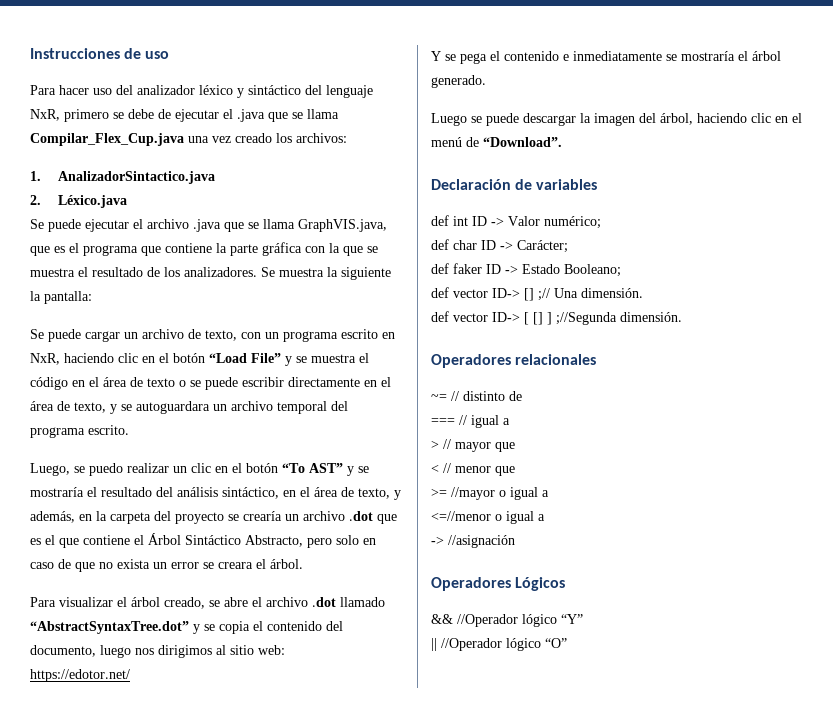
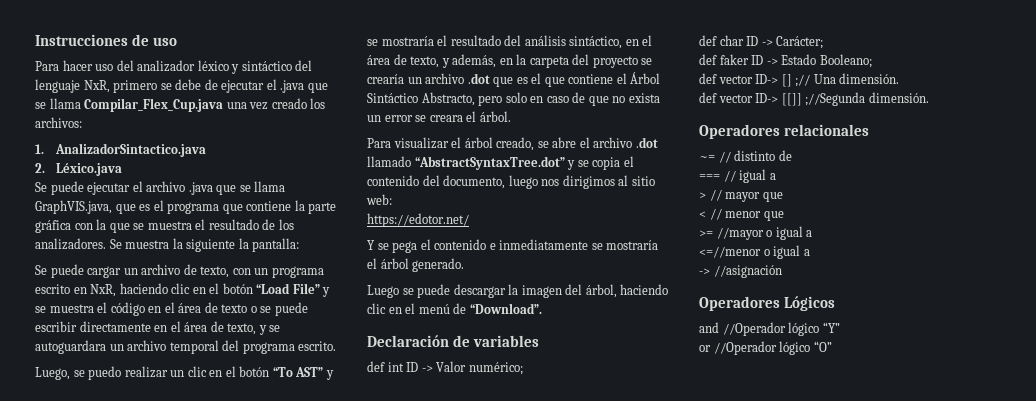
- def vector ID-> [ [] ] ;//Segunda dimensión.
+ def vector ID-> [[]] ;//Segunda dimensión.
- && //Operador lógico “Y”
+ and //Operador lógico “Y”
- || //Operador lógico “O”
+ or //Operador lógico “O”

